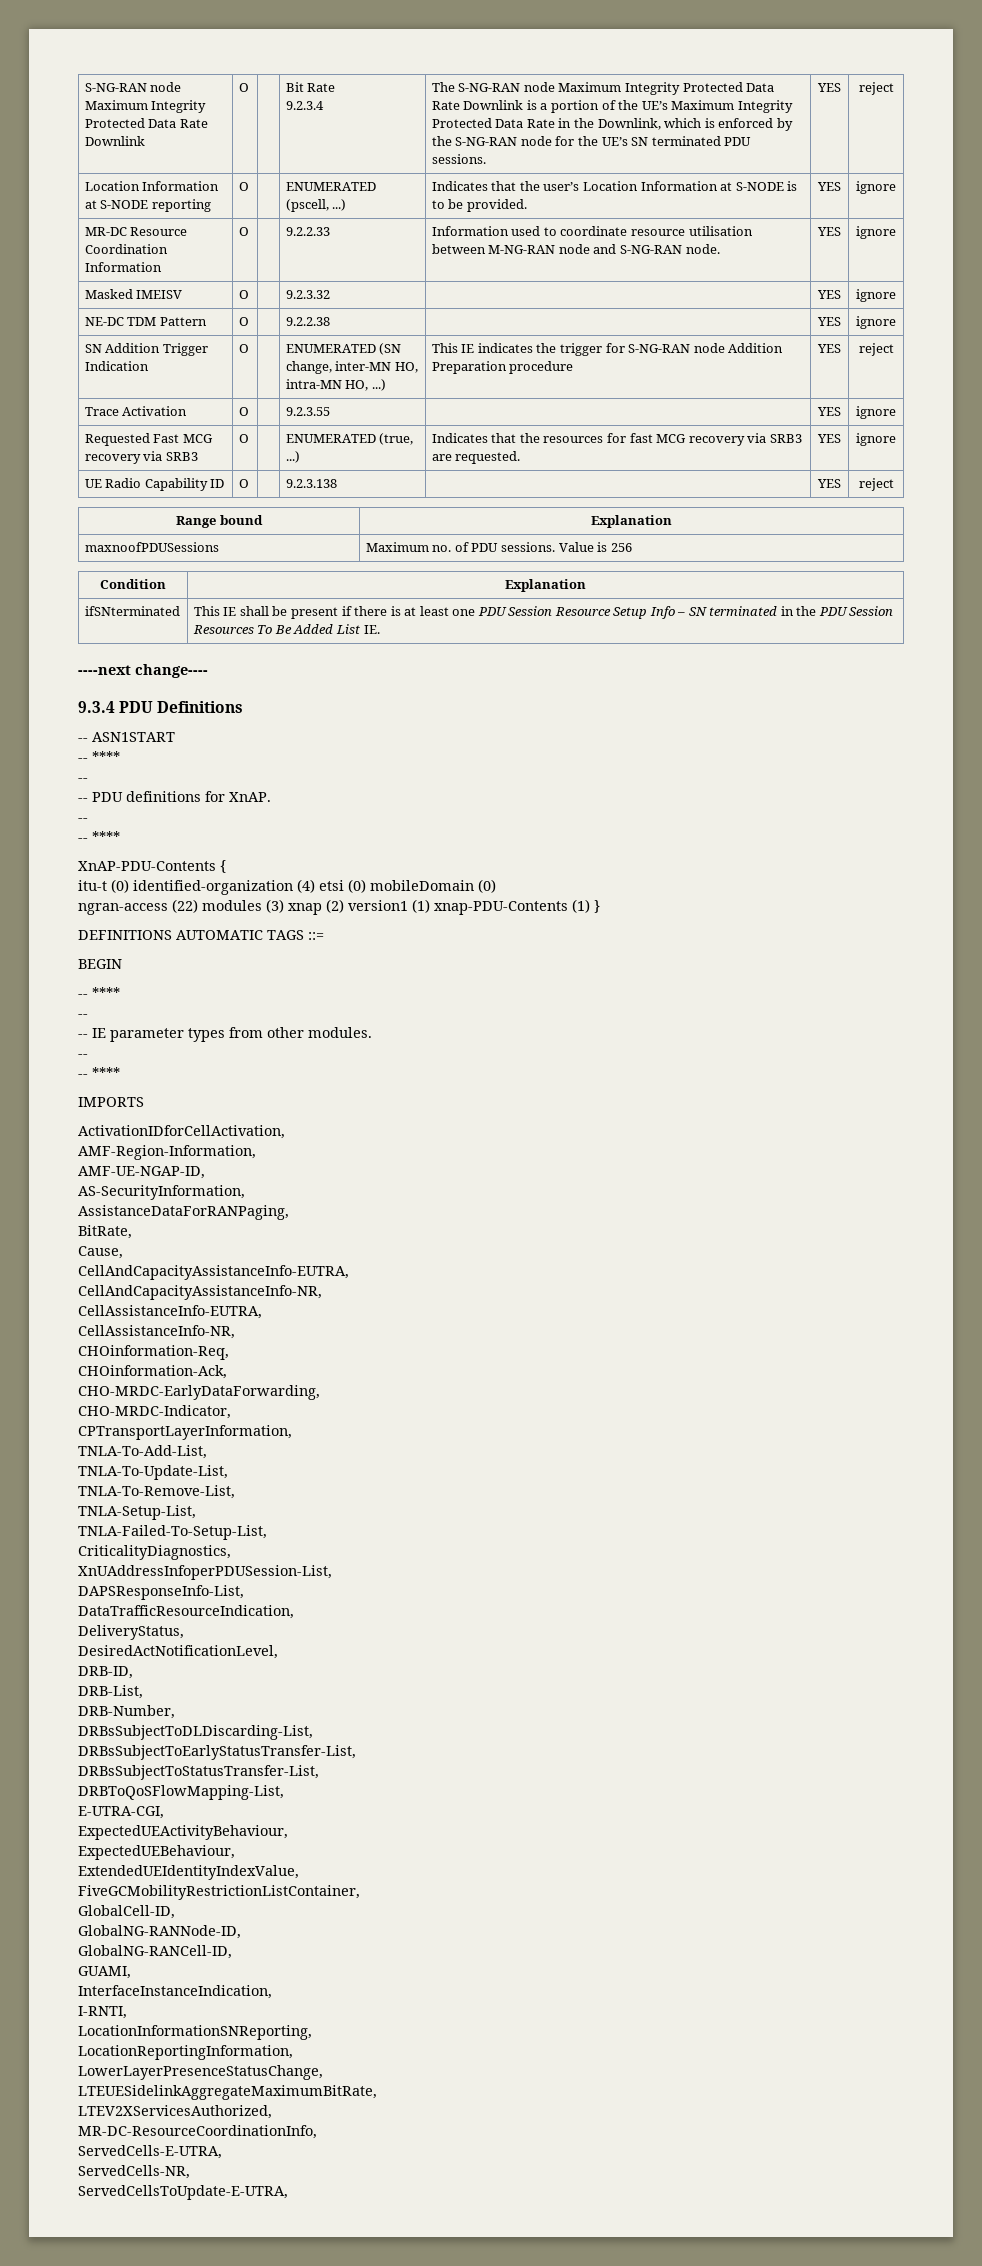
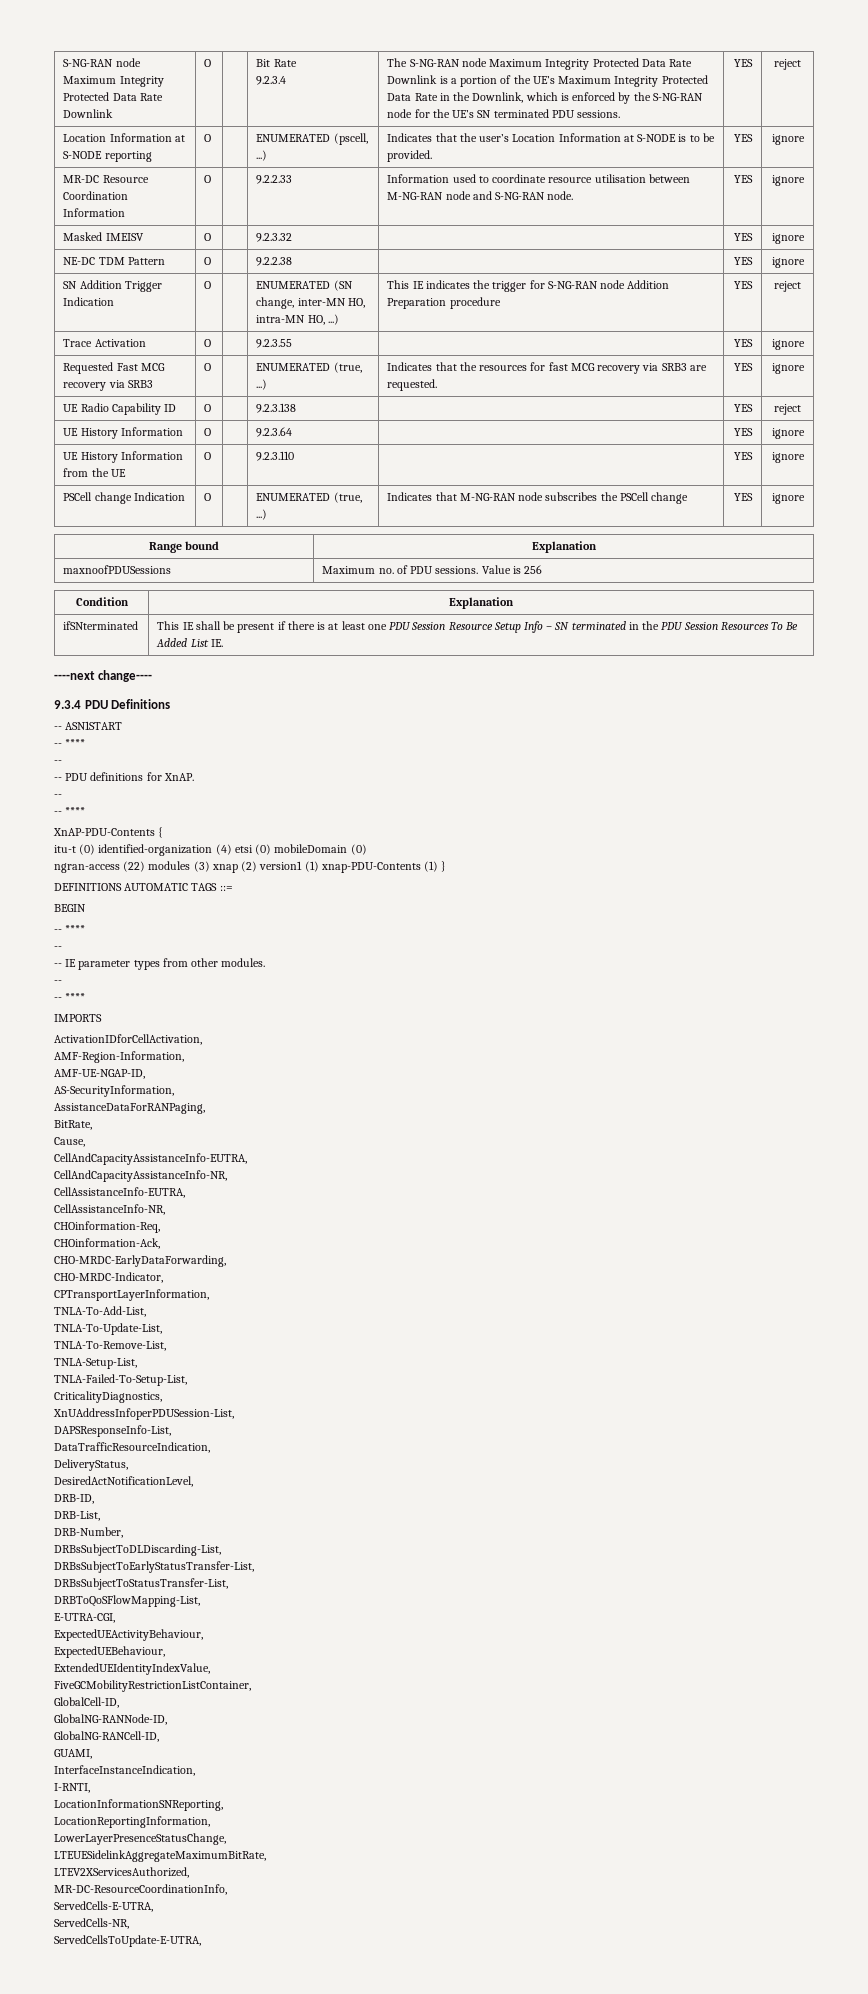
+ UE History Information | O | | 9.2.3.64 | | YES | ignore
+ UE History Information from the UE | O | | 9.2.3.110 | | YES | ignore
+ PSCell change Indication | O | | ENUMERATED (true, ...) | Indicates that M-NG-RAN node subscribes the PSCell change | YES | ignore

